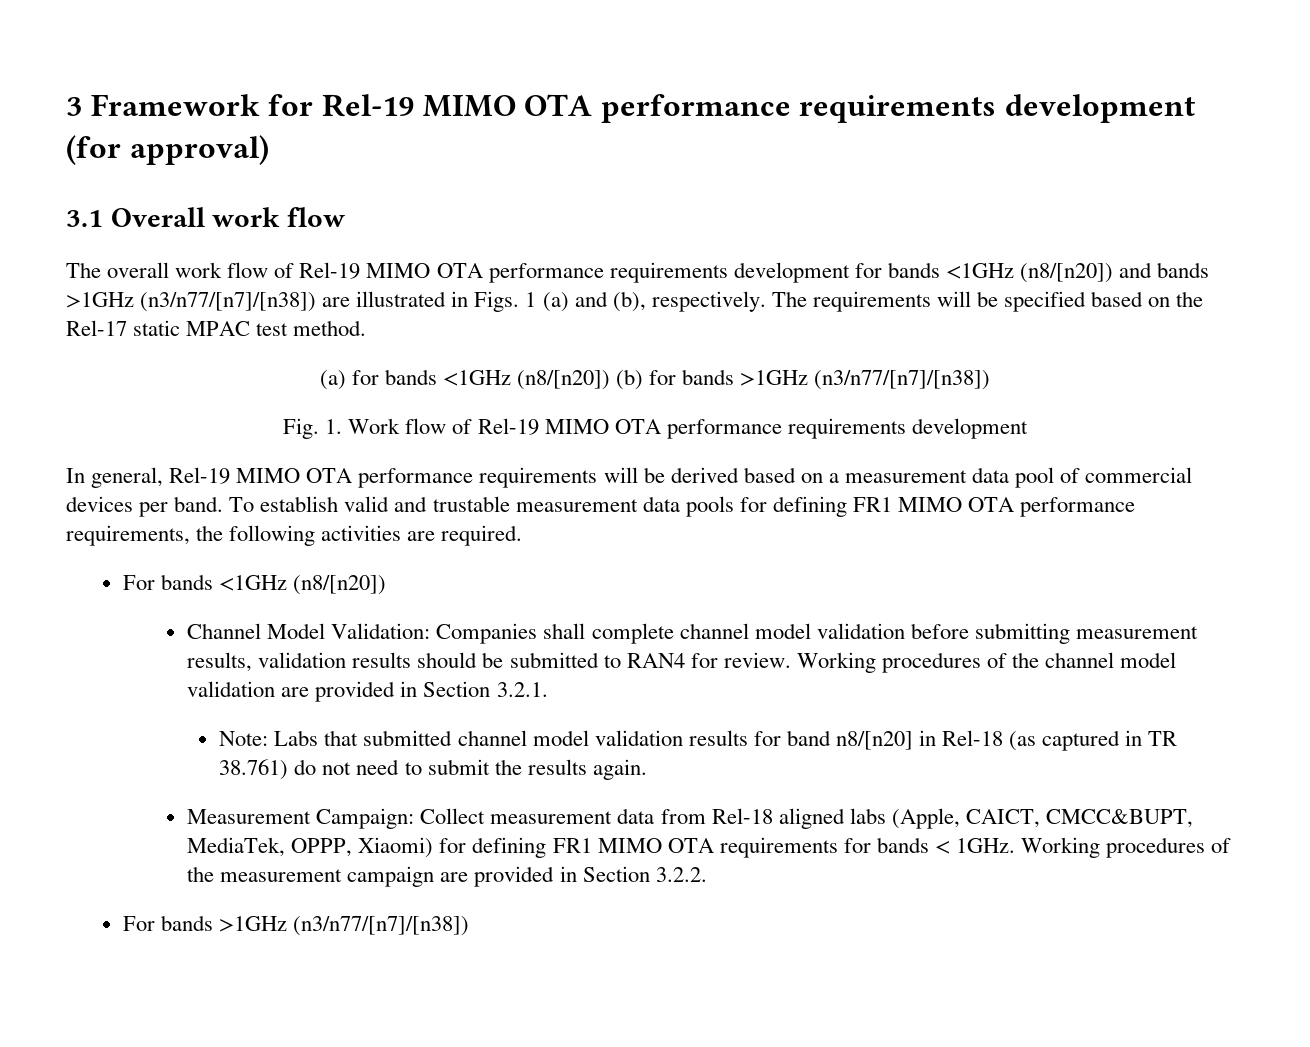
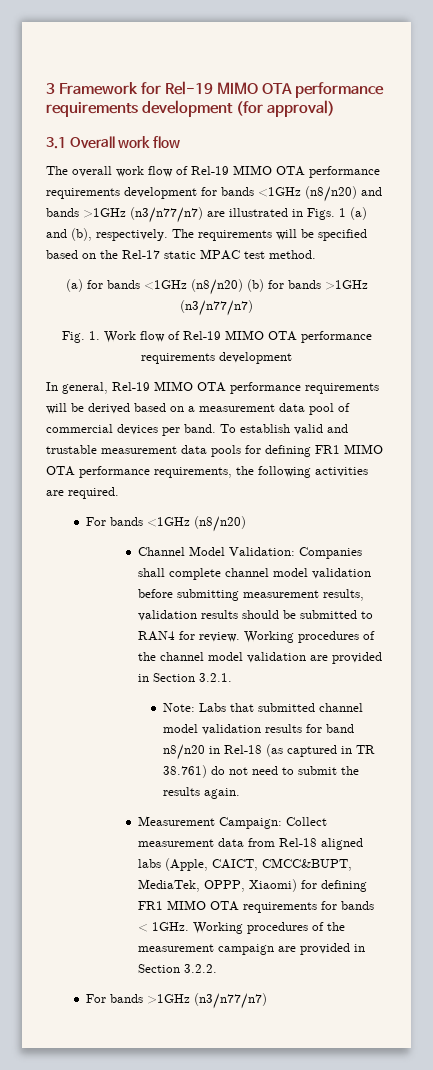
- The overall work flow of Rel-19 MIMO OTA performance requirements development for bands <1GHz (n8/[n20]) and bands >1GHz (n3/n77/[n7]/[n38]) are illustrated in Figs. 1 (a) and (b), respectively.
+ The overall work flow of Rel-19 MIMO OTA performance requirements development for bands <1GHz (n8/n20) and bands >1GHz (n3/n77/n7) are illustrated in Figs. 1 (a) and (b), respectively.
- (a) for bands <1GHz (n8/[n20]) (b) for bands >1GHz (n3/n77/[n7]/[n38])
+ (a) for bands <1GHz (n8/n20) (b) for bands >1GHz (n3/n77/n7)
- For bands <1GHz (n8/[n20])
+ For bands <1GHz (n8/n20)
- Note: Labs that submitted channel model validation results for band n8/[n20] in Rel-18 (as captured in TR 38.761) do not need to submit the results again.
+ Note: Labs that submitted channel model validation results for band n8/n20 in Rel-18 (as captured in TR 38.761) do not need to submit the results again.
- For bands >1GHz (n3/n77/[n7]/[n38])
+ For bands >1GHz (n3/n77/n7)

